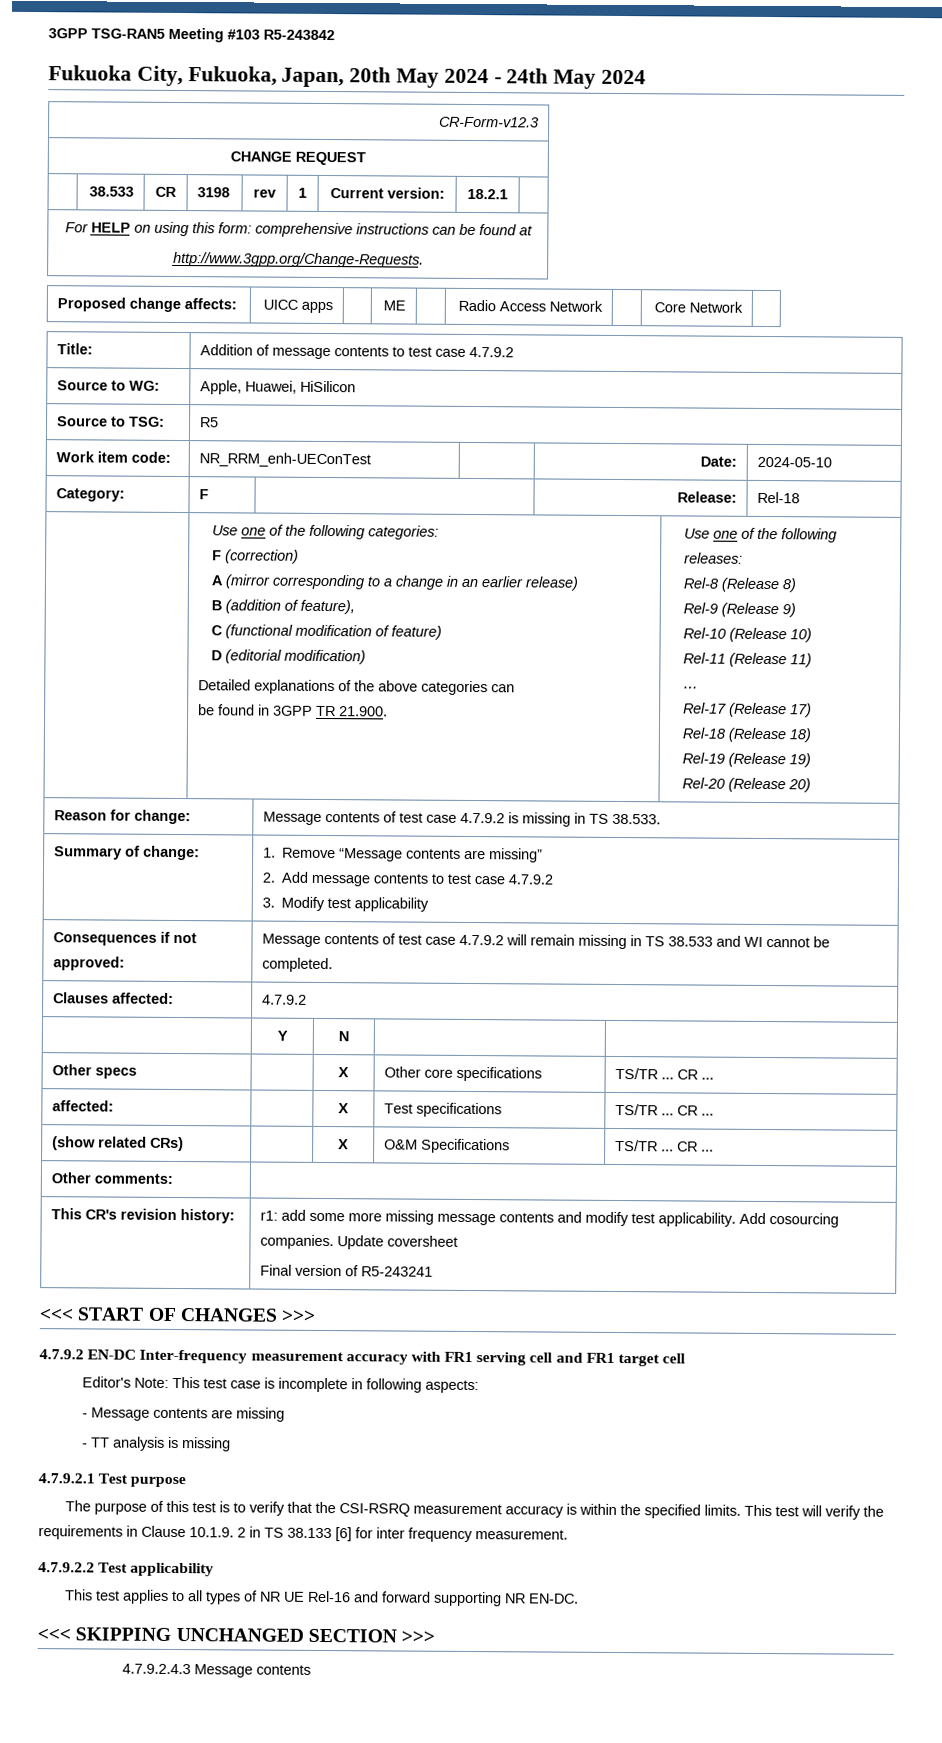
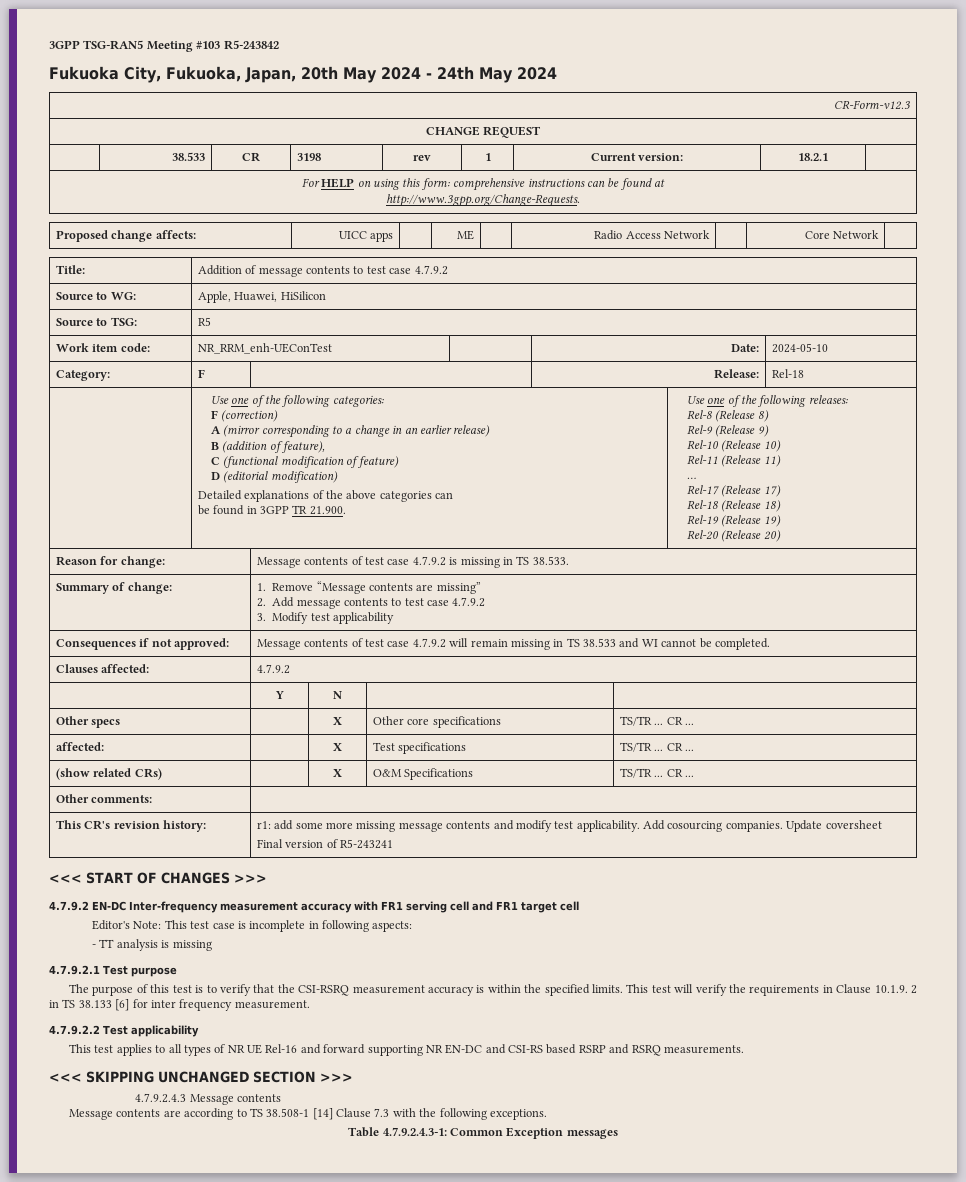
- - Message contents are missing
- This test applies to all types of NR UE Rel-16 and forward supporting NR EN-DC.
+ This test applies to all types of NR UE Rel-16 and forward supporting NR EN-DC and CSI-RS based RSRP and RSRQ measurements.
+ Message contents are according to TS 38.508-1 [14] Clause 7.3 with the following exceptions.
+ Table 4.7.9.2.4.3-1: Common Exception messages

